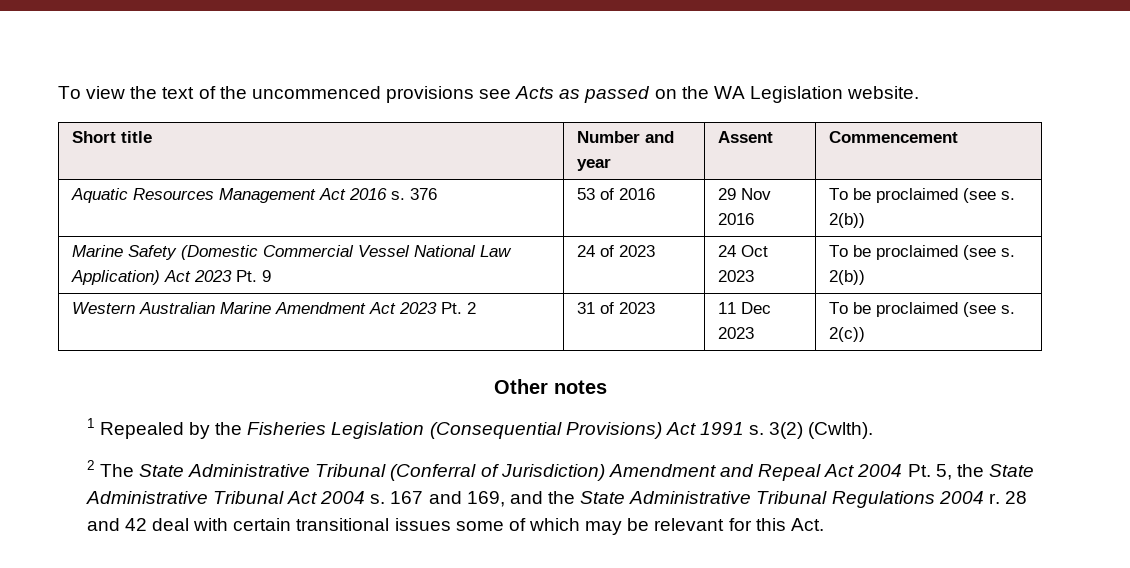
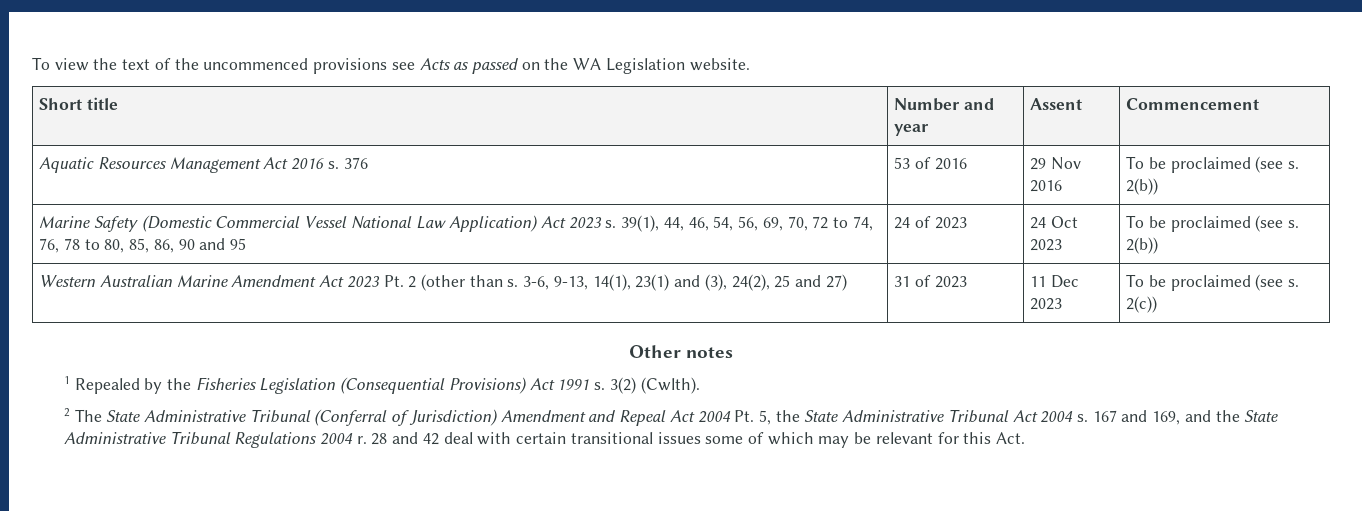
- Marine Safety (Domestic Commercial Vessel National Law Application) Act 2023 Pt. 9
+ Marine Safety (Domestic Commercial Vessel National Law Application) Act 2023 s. 39(1), 44, 46, 54, 56, 69, 70, 72 to 74, 76, 78 to 80, 85, 86, 90 and 95
- Western Australian Marine Amendment Act 2023 Pt. 2 | 31 of 2023 | 11 Dec 2023 | To be proclaimed (see s. 2(c))
+ Western Australian Marine Amendment Act 2023 Pt. 2 (other than s. 3-6, 9-13, 14(1), 23(1) and (3), 24(2), 25 and 27) | 31 of 2023 | 11 Dec 2023 | To be proclaimed (see s. 2(c))

